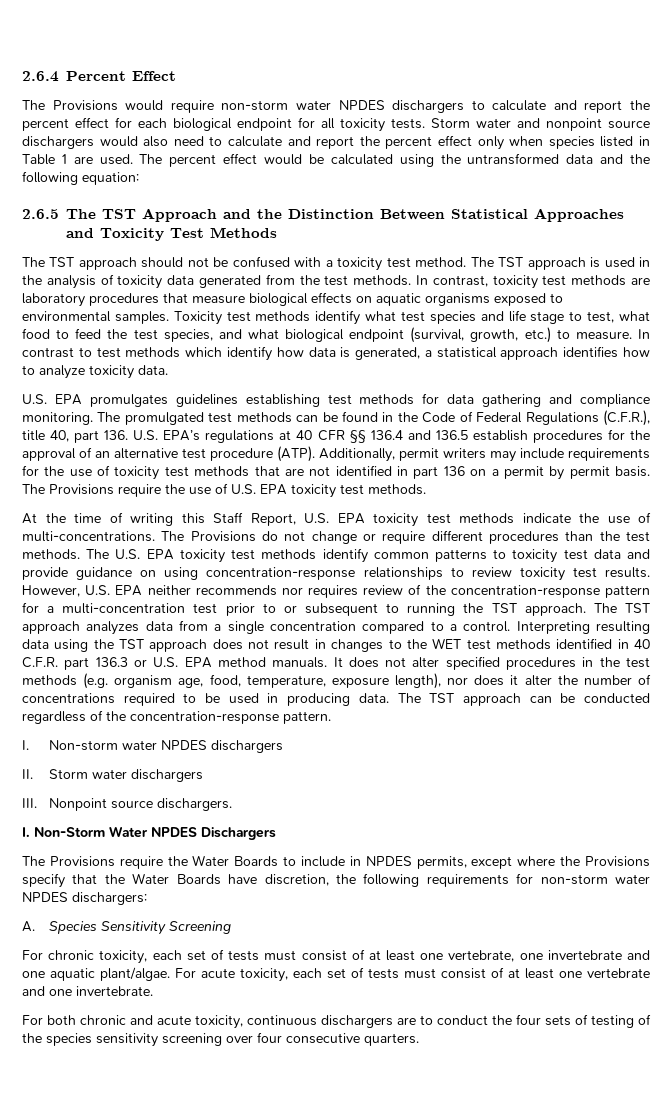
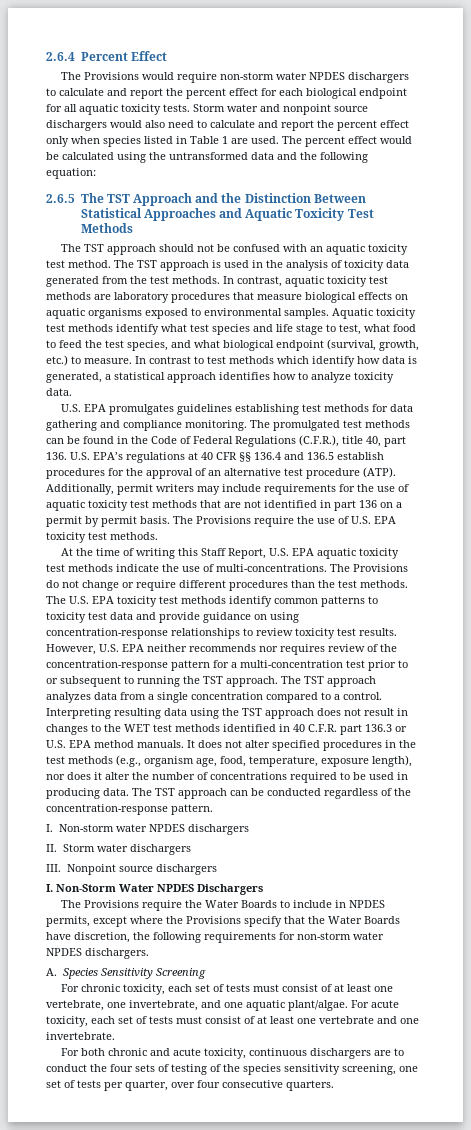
- The Provisions would require non-storm water NPDES dischargers to calculate and report the percent effect for each biological endpoint for all toxicity tests.
+ The Provisions would require non-storm water NPDES dischargers to calculate and report the percent effect for each biological endpoint for all aquatic toxicity tests.
- 2.6.5 The TST Approach and the Distinction Between Statistical Approaches and Toxicity Test Methods
+ 2.6.5 The TST Approach and the Distinction Between Statistical Approaches and Aquatic Toxicity Test Methods
- The TST approach should not be confused with a toxicity test method.
+ The TST approach should not be confused with an aquatic toxicity test method.
- In contrast, toxicity test methods are laboratory procedures that measure biological effects on aquatic organisms exposed to environmental samples.
+ In contrast, aquatic toxicity test methods are laboratory procedures that measure biological effects on aquatic organisms exposed to environmental samples.
- Toxicity test methods identify what test species and life stage to test, what food to feed the test species, and what biological endpoint (survival, growth, etc.) to measure.
+ Aquatic toxicity test methods identify what test species and life stage to test, what food to feed the test species, and what biological endpoint (survival, growth, etc.) to measure.
- Additionally, permit writers may include requirements for the use of toxicity test methods that are not identified in part 136 on a permit by permit basis.
+ Additionally, permit writers may include requirements for the use of aquatic toxicity test methods that are not identified in part 136 on a permit by permit basis.
- At the time of writing this Staff Report, U.S. EPA toxicity test methods indicate the use of multi-concentrations.
+ At the time of writing this Staff Report, U.S. EPA aquatic toxicity test methods indicate the use of multi-concentrations.
- It does not alter specified procedures in the test methods (e.g. organism age, food, temperature, exposure length), nor does it alter the number of concentrations required to be used in producing data.
+ It does not alter specified procedures in the test methods (e.g., organism age, food, temperature, exposure length), nor does it alter the number of concentrations required to be used in producing data.
- III. Nonpoint source dischargers.
+ III. Nonpoint source dischargers
- The Provisions require the Water Boards to include in NPDES permits, except where the Provisions specify that the Water Boards have discretion, the following requirements for non-storm water NPDES dischargers:
+ The Provisions require the Water Boards to include in NPDES permits, except where the Provisions specify that the Water Boards have discretion, the following requirements for non-storm water NPDES dischargers.
- For chronic toxicity, each set of tests must consist of at least one vertebrate, one invertebrate and one aquatic plant/algae.
+ For chronic toxicity, each set of tests must consist of at least one vertebrate, one invertebrate, and one aquatic plant/algae.
- For both chronic and acute toxicity, continuous dischargers are to conduct the four sets of testing of the species sensitivity screening over four consecutive quarters.
+ For both chronic and acute toxicity, continuous dischargers are to conduct the four sets of testing of the species sensitivity screening, one set of tests per quarter, over four consecutive quarters.

